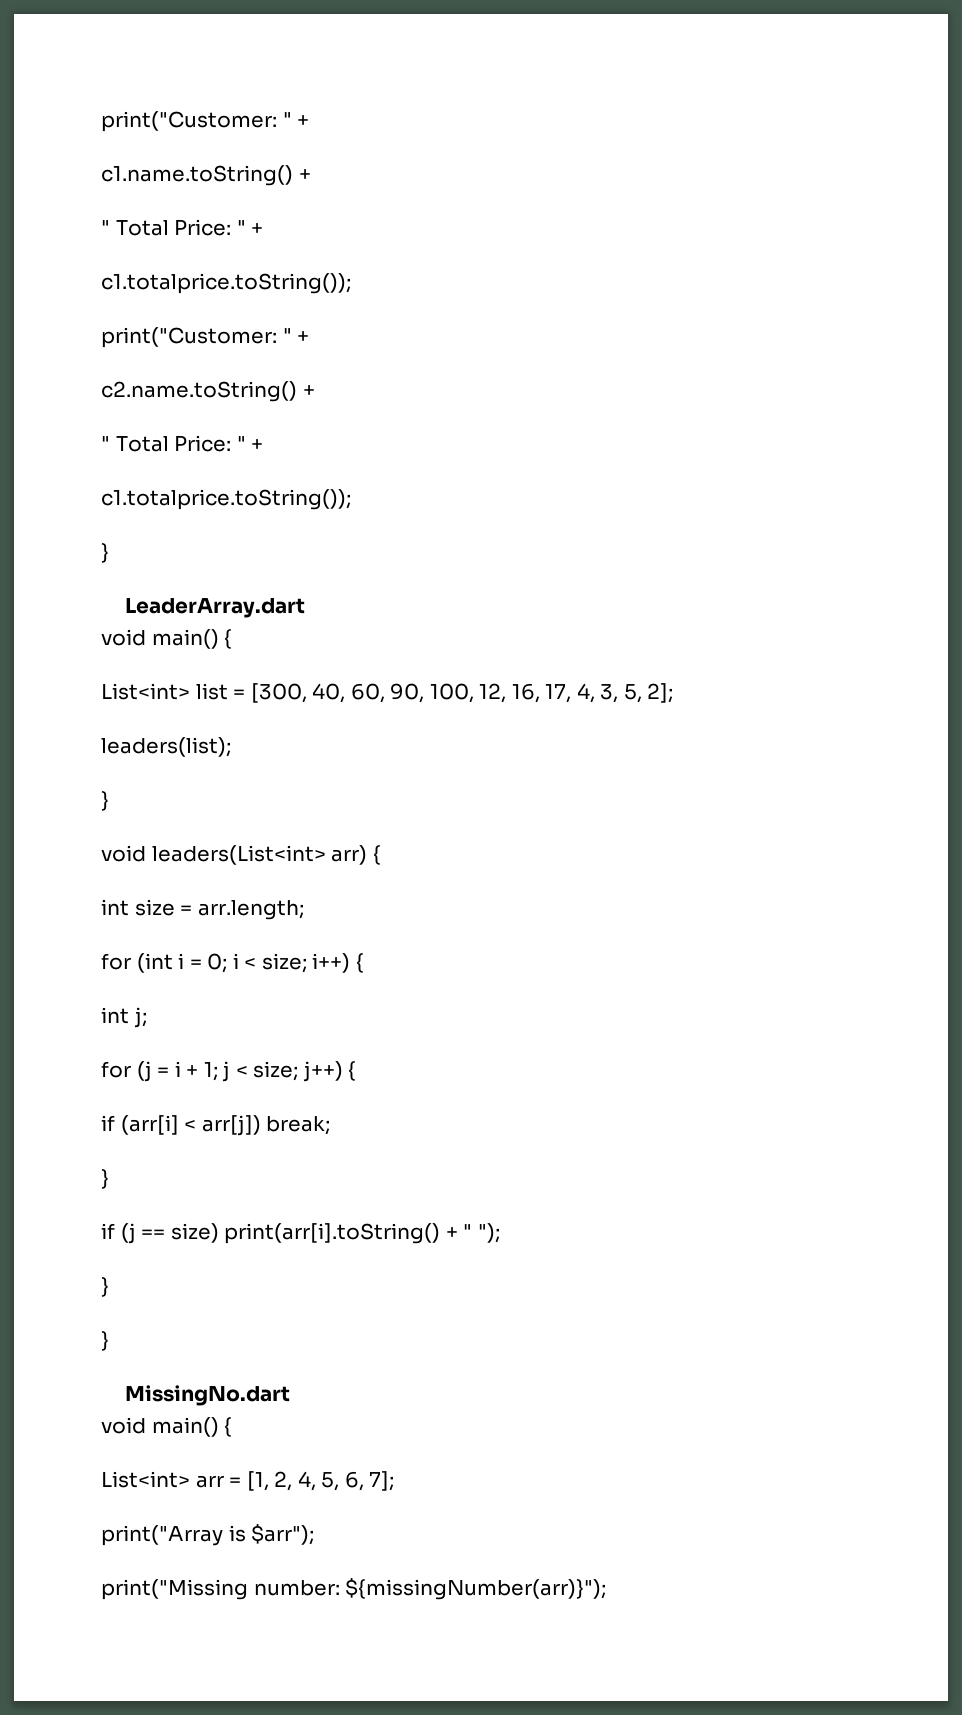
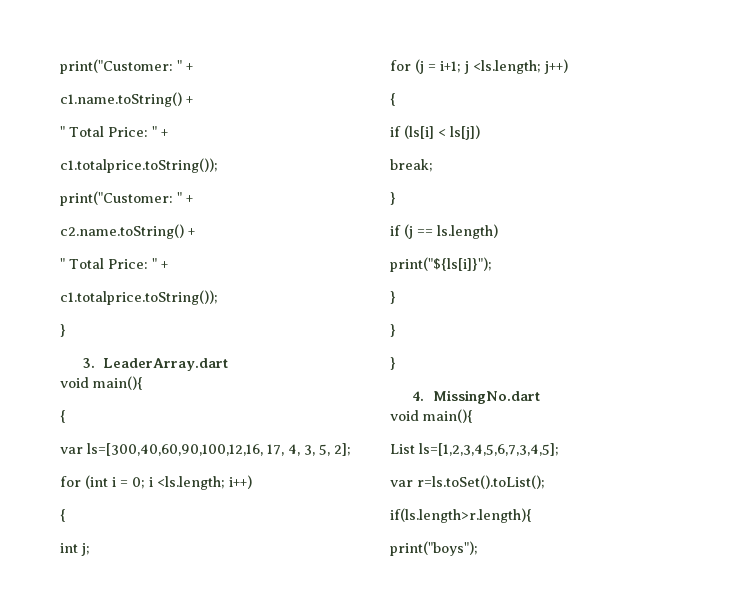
- LeaderArray.dart
- void main() {
- List<int> list = [300, 40, 60, 90, 100, 12, 16, 17, 4, 3, 5, 2];
+ 3. LeaderArray.dart
+ void main(){
+ {
+ var ls=[300,40,60,90,100,12,16, 17, 4, 3, 5, 2];
- leaders(list);
- }
- void leaders(List<int> arr) {
- int size = arr.length;
- for (int i = 0; i < size; i++) {
+ for (int i = 0; i <ls.length; i++)
+ {
- for (j = i + 1; j < size; j++) {
+ for (j = i+1; j <ls.length; j++)
+ {
- if (arr[i] < arr[j]) break;
+ if (ls[i] < ls[j])
+ break;
- if (j == size) print(arr[i].toString() + " ");
+ if (j == ls.length)
+ print("${ls[i]}");
  }
  }
- MissingNo.dart
- void main() {
- List<int> arr = [1, 2, 4, 5, 6, 7];
- print("Array is $arr");
- print("Missing number: ${missingNumber(arr)}");
+ }
+ 4. MissingNo.dart
+ void main(){
+ List ls=[1,2,3,4,5,6,7,3,4,5];
+ var r=ls.toSet().toList();
+ if(ls.length>r.length){
+ print("boys");

